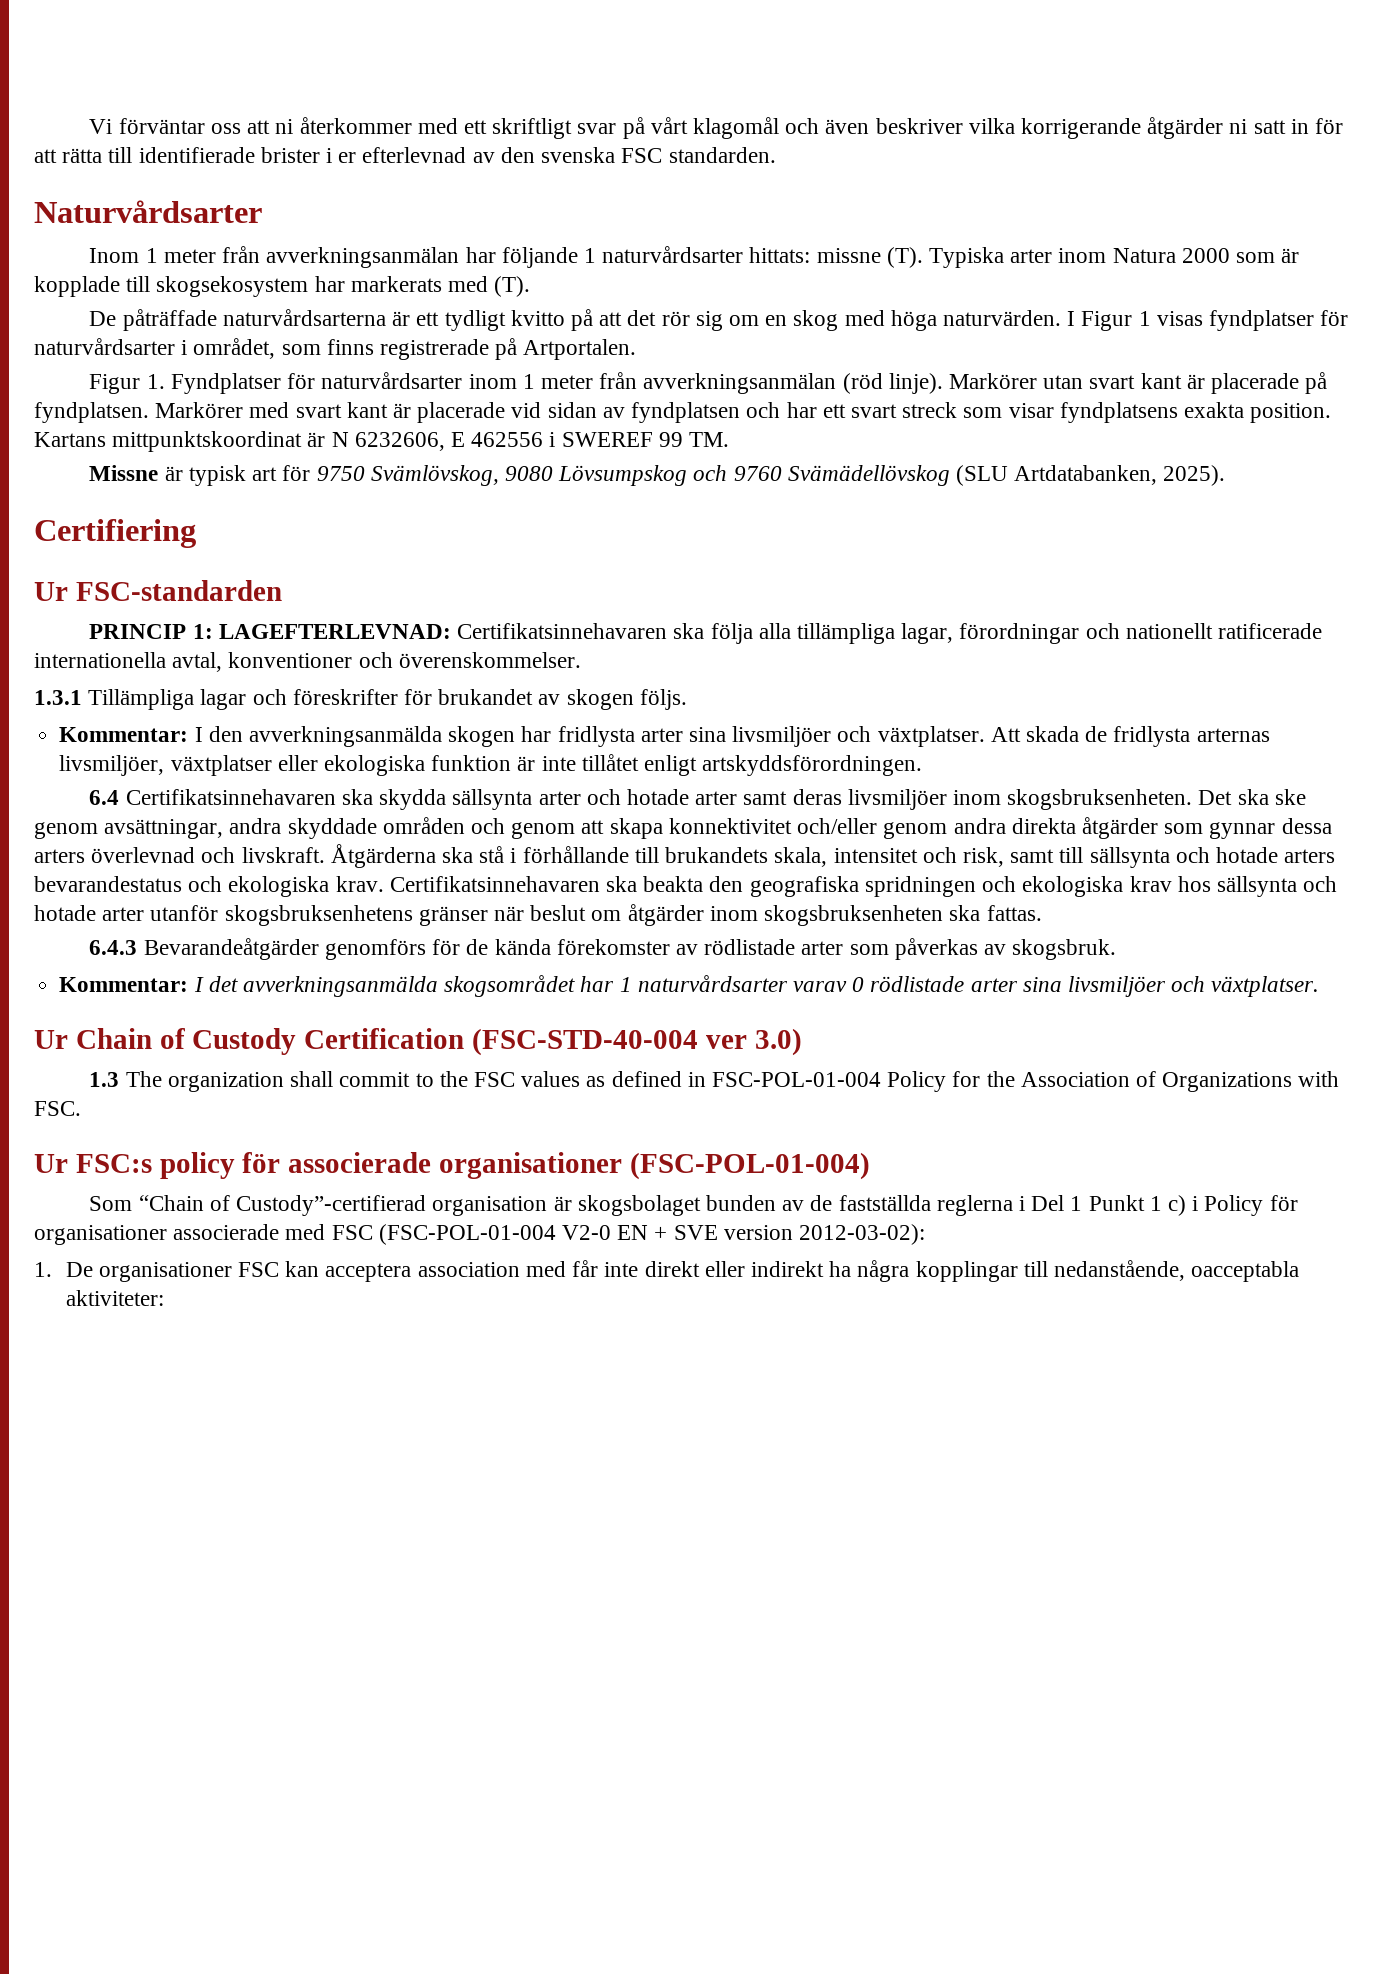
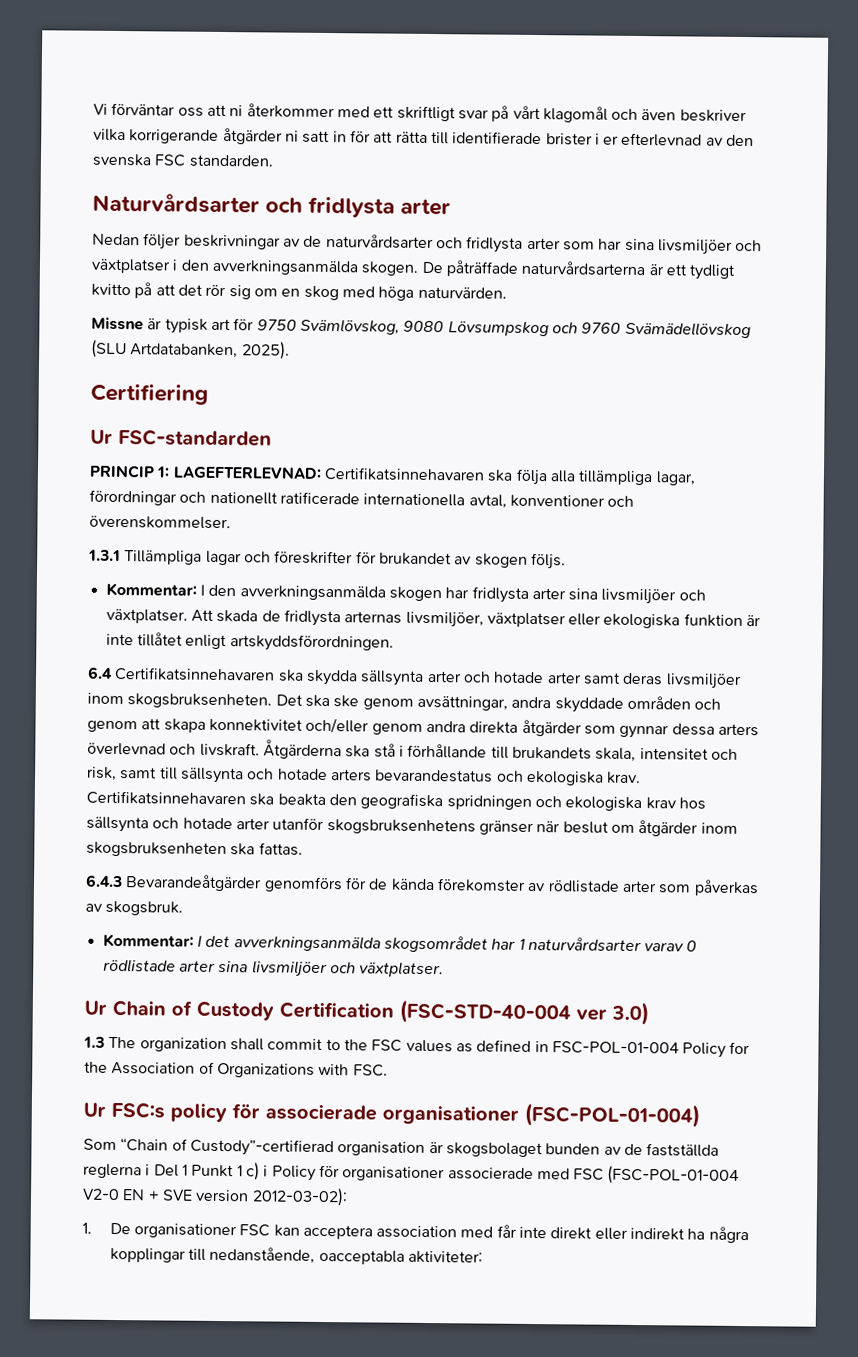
- Naturvårdsarter
- Inom 1 meter från avverkningsanmälan har följande 1 naturvårdsarter hittats: missne (T). Typiska arter inom Natura 2000 som är kopplade till skogsekosystem har markerats med (T).
- De påträffade naturvårdsarterna är ett tydligt kvitto på att det rör sig om en skog med höga naturvärden. I Figur 1 visas fyndplatser för naturvårdsarter i området, som finns registrerade på Artportalen.
- Figur 1. Fyndplatser för naturvårdsarter inom 1 meter från avverkningsanmälan (röd linje). Markörer utan svart kant är placerade på fyndplatsen. Markörer med svart kant är placerade vid sidan av fyndplatsen och har ett svart streck som visar fyndplatsens exakta position. Kartans mittpunktskoordinat är N 6232606, E 462556 i SWEREF 99 TM.
+ Naturvårdsarter och fridlysta arter
+ Nedan följer beskrivningar av de naturvårdsarter och fridlysta arter som har sina livsmiljöer och växtplatser i den avverkningsanmälda skogen. De påträffade naturvårdsarterna är ett tydligt kvitto på att det rör sig om en skog med höga naturvärden.

